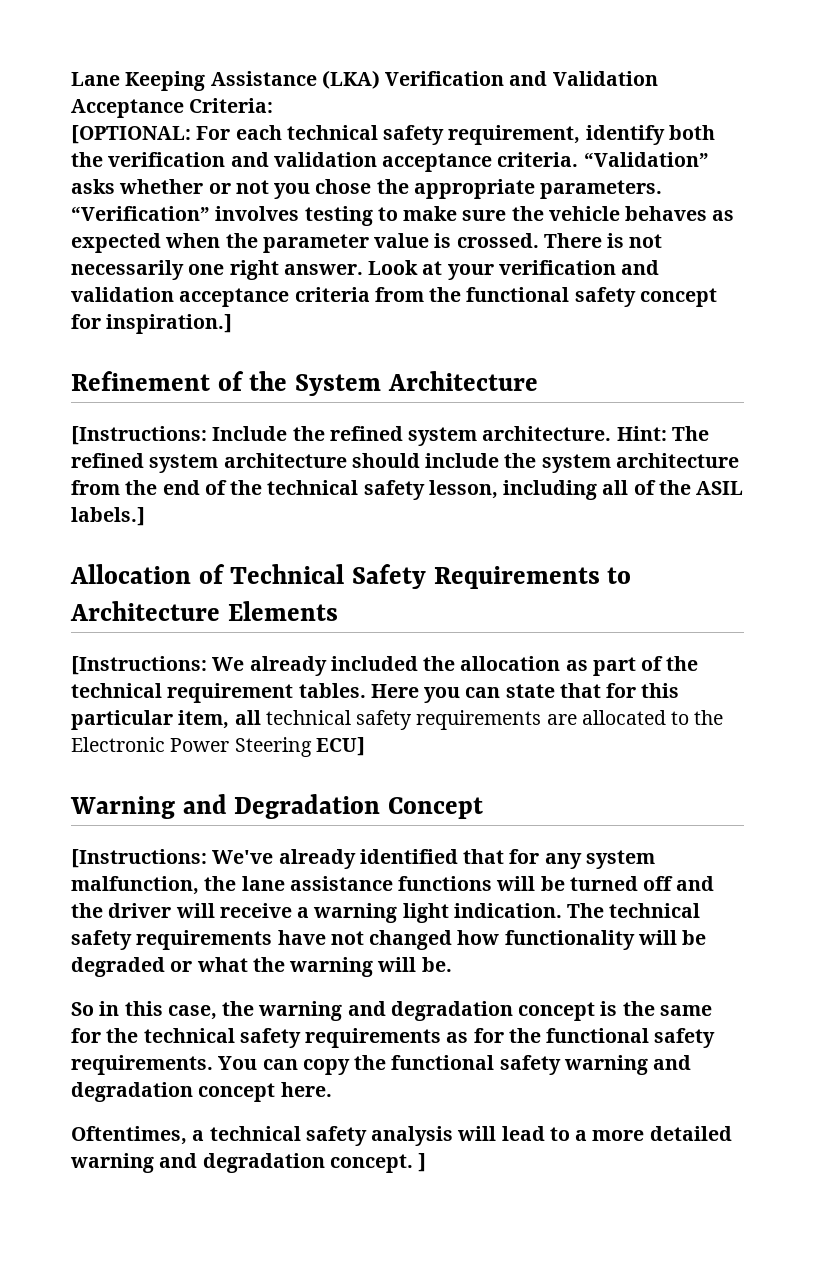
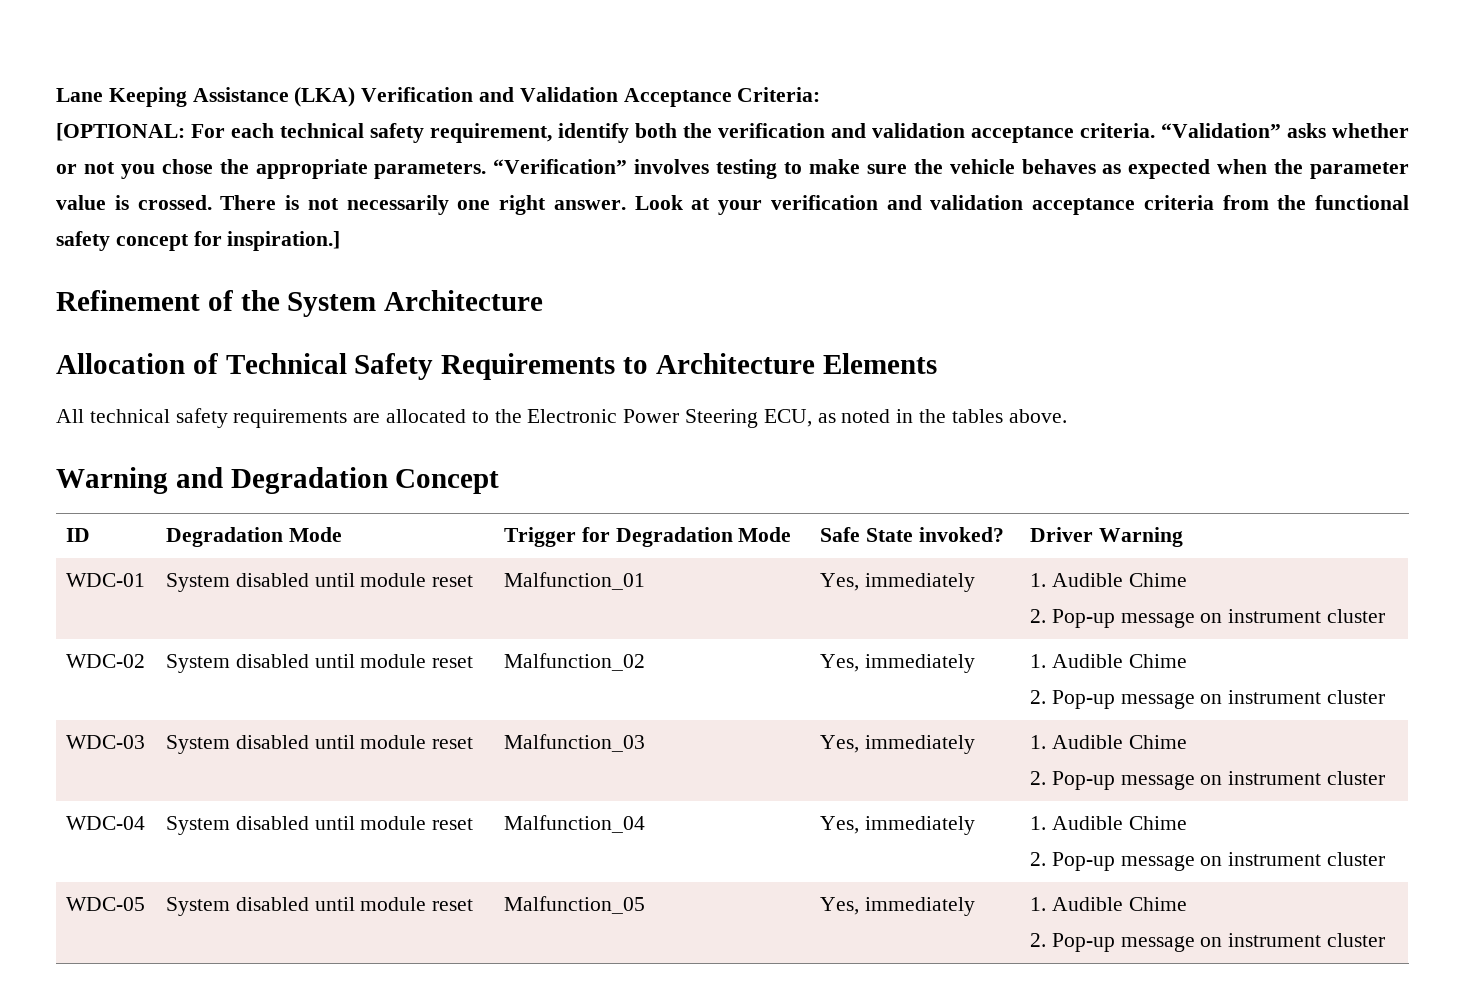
- [Instructions: Include the refined system architecture. Hint: The refined system architecture should include the system architecture from the end of the technical safety lesson, including all of the ASIL labels.]
- [Instructions: We already included the allocation as part of the technical requirement tables. Here you can state that for this particular item, all technical safety requirements are allocated to the Electronic Power Steering ECU]
+ All technical safety requirements are allocated to the Electronic Power Steering ECU, as noted in the tables above.
  Warning and Degradation Concept
- [Instructions: We've already identified that for any system malfunction, the lane assistance functions will be turned off and the driver will receive a warning light indication. The technical safety requirements have not changed how functionality will be degraded or what the warning will be.
- So in this case, the warning and degradation concept is the same for the technical safety requirements as for the functional safety requirements. You can copy the functional safety warning and degradation concept here.
- Oftentimes, a technical safety analysis will lead to a more detailed warning and degradation concept. ]
+ ID | Degradation Mode | Trigger for Degradation Mode | Safe State invoked? | Driver Warning
+ WDC-01 | System disabled until module reset | Malfunction_01 | Yes, immediately | 1. Audible Chime
+ 2. Pop-up message on instrument cluster
+ WDC-02 | System disabled until module reset | Malfunction_02 | Yes, immediately | 1. Audible Chime
+ 2. Pop-up message on instrument cluster
+ WDC-03 | System disabled until module reset | Malfunction_03 | Yes, immediately | 1. Audible Chime
+ 2. Pop-up message on instrument cluster
+ WDC-04 | System disabled until module reset | Malfunction_04 | Yes, immediately | 1. Audible Chime
+ 2. Pop-up message on instrument cluster
+ WDC-05 | System disabled until module reset | Malfunction_05 | Yes, immediately | 1. Audible Chime
+ 2. Pop-up message on instrument cluster

